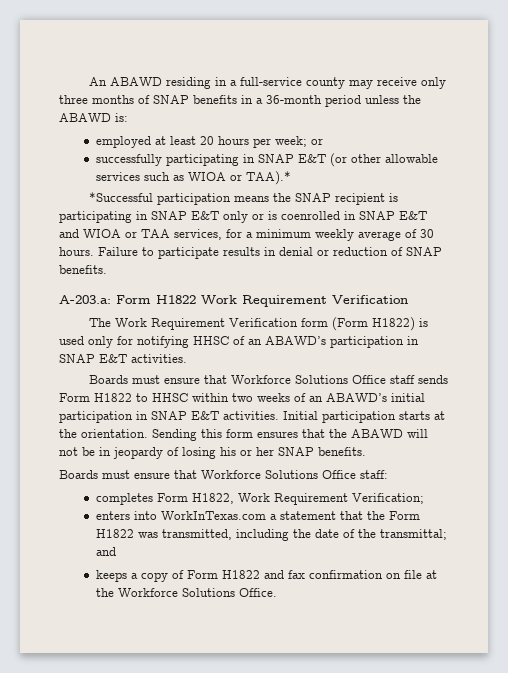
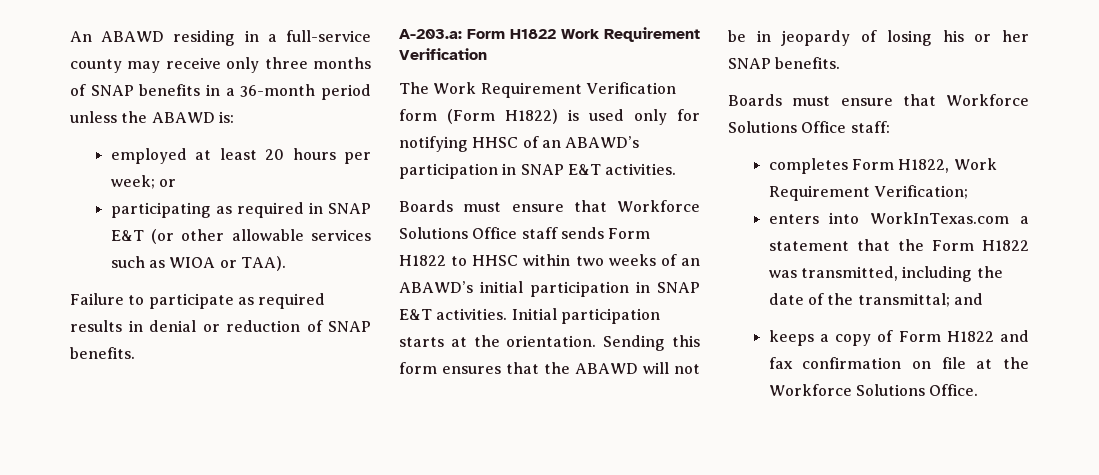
- successfully participating in SNAP E&T (or other allowable services such as WIOA or TAA).*
- *Successful participation means the SNAP recipient is participating in SNAP E&T only or is coenrolled in SNAP E&T and WIOA or TAA services, for a minimum weekly average of 30 hours. Failure to participate results in denial or reduction of SNAP benefits.
+ participating as required in SNAP E&T (or other allowable services such as WIOA or TAA).
+ Failure to participate as required results in denial or reduction of SNAP benefits.

